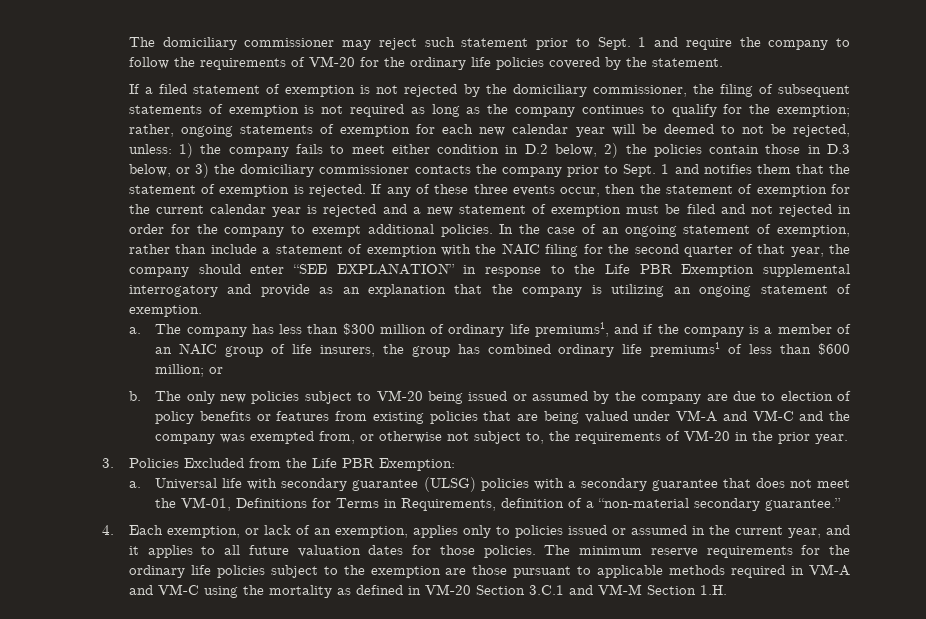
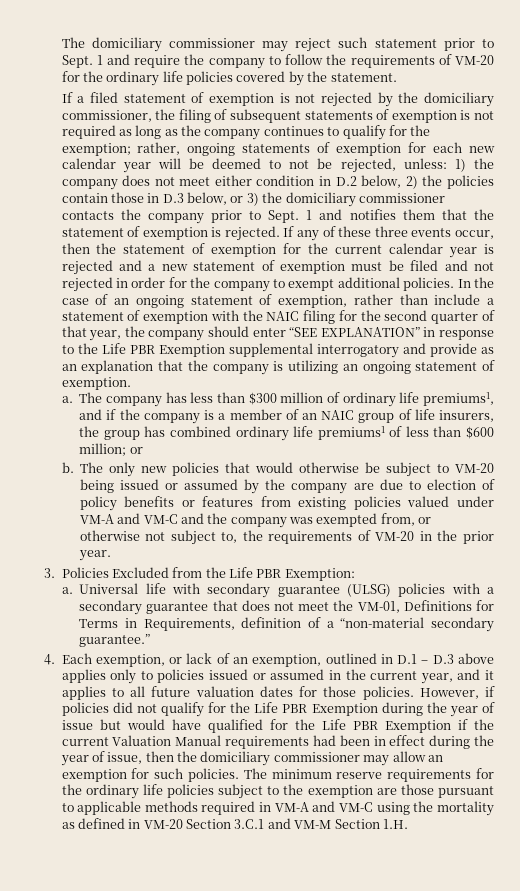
- 1) the company fails to meet either condition in D.2 below, 2) the policies contain those in D.3 below, or 3) the domiciliary commissioner contacts the company prior to Sept.
+ 1) the company does not meet either condition in D.2 below, 2) the policies contain those in D.3 below, or 3) the domiciliary commissioner contacts the company prior to Sept.
- The only new policies subject to VM-20 being issued or assumed by the company are due to election of policy benefits or features from existing policies that are being valued under VM-A and VM-C and the company was exempted from, or otherwise not subject to, the requirements of VM-20 in the prior year.
+ The only new policies that would otherwise be subject to VM-20 being issued or assumed by the company are due to election of policy benefits or features from existing policies valued under VM-A and VM-C and the company was exempted from, or otherwise not subject to, the requirements of VM-20 in the prior year.
- 4. Each exemption, or lack of an exemption, applies only to policies issued or assumed in the current year, and it applies to all future valuation dates for those policies.
+ 4. Each exemption, or lack of an exemption, outlined in D.1 – D.3 above applies only to policies issued or assumed in the current year, and it applies to all future valuation dates for those policies.
+ However, if policies did not qualify for the Life PBR Exemption during the year of issue but would have qualified for the Life PBR Exemption if the current Valuation Manual requirements had been in effect during the year of issue, then the domiciliary commissioner may allow an exemption for such policies.

